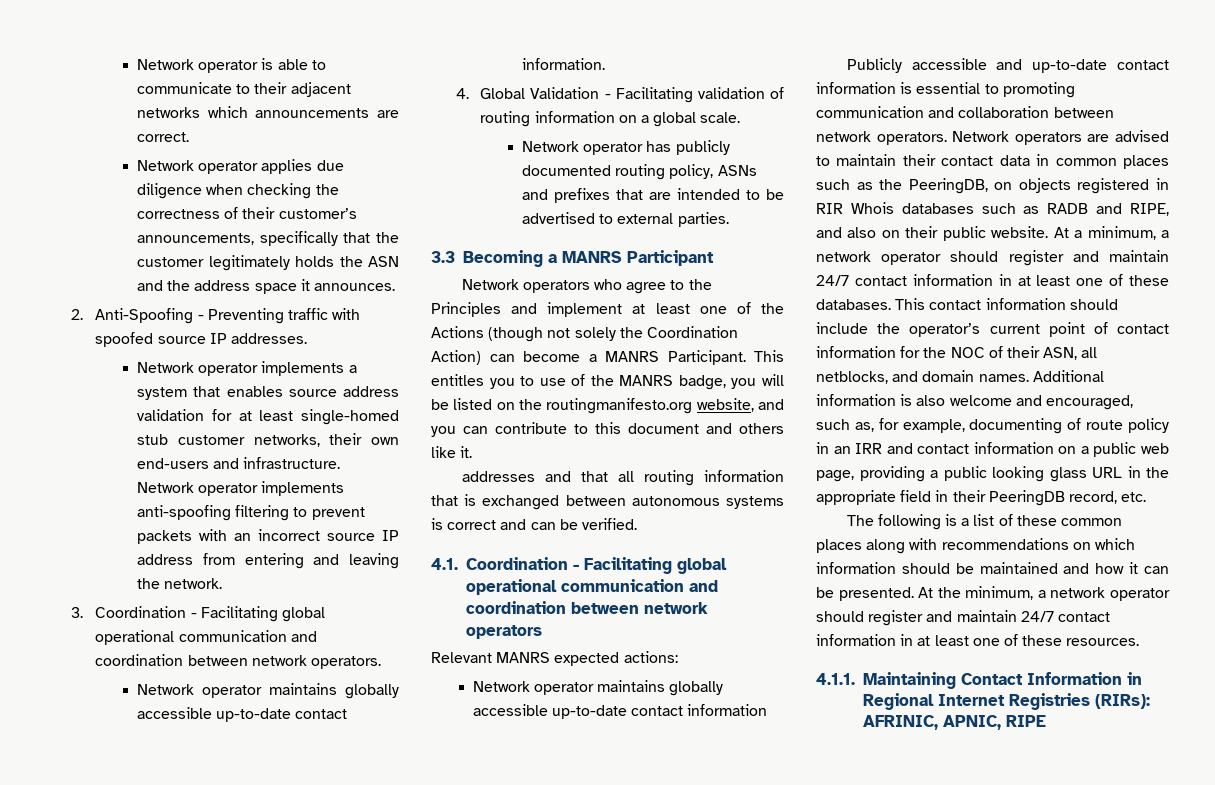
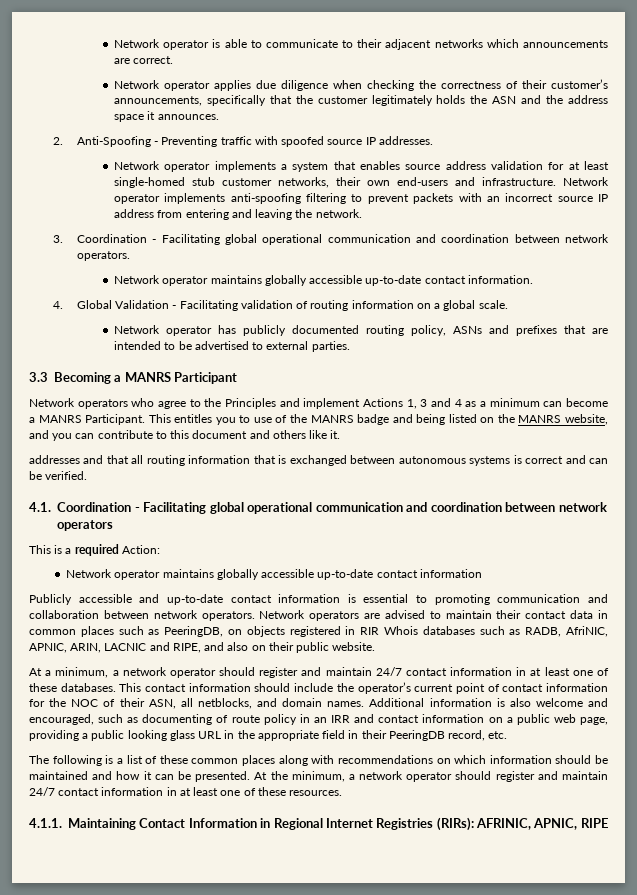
- Network operators who agree to the Principles and implement at least one of the Actions (though not solely the Coordination Action) can become a MANRS Participant.
+ Network operators who agree to the Principles and implement Actions 1, 3 and 4 as a minimum can become a MANRS Participant.
- This entitles you to use of the MANRS badge, you will be listed on the routingmanifesto.org website, and you can contribute to this document and others like it.
+ This entitles you to use of the MANRS badge and being listed on the MANRS website, and you can contribute to this document and others like it.
- Relevant MANRS expected actions:
+ This is a required Action:
- Network operators are advised to maintain their contact data in common places such as the PeeringDB, on objects registered in RIR Whois databases such as RADB and RIPE, and also on their public website. At a minimum, a network operator should register and maintain 24/7 contact information in at least one of these databases.
+ Network operators are advised to maintain their contact data in common places such as PeeringDB, on objects registered in RIR Whois databases such as RADB, AfriNIC, APNIC, ARIN, LACNIC and RIPE, and also on their public website.
+ At a minimum, a network operator should register and maintain 24/7 contact information in at least one of these databases.
- Additional information is also welcome and encouraged, such as, for example, documenting of route policy in an IRR and contact information on a public web page, providing a public looking glass URL in the appropriate field in their PeeringDB record, etc.
+ Additional information is also welcome and encouraged, such as documenting of route policy in an IRR and contact information on a public web page, providing a public looking glass URL in the appropriate field in their PeeringDB record, etc.

